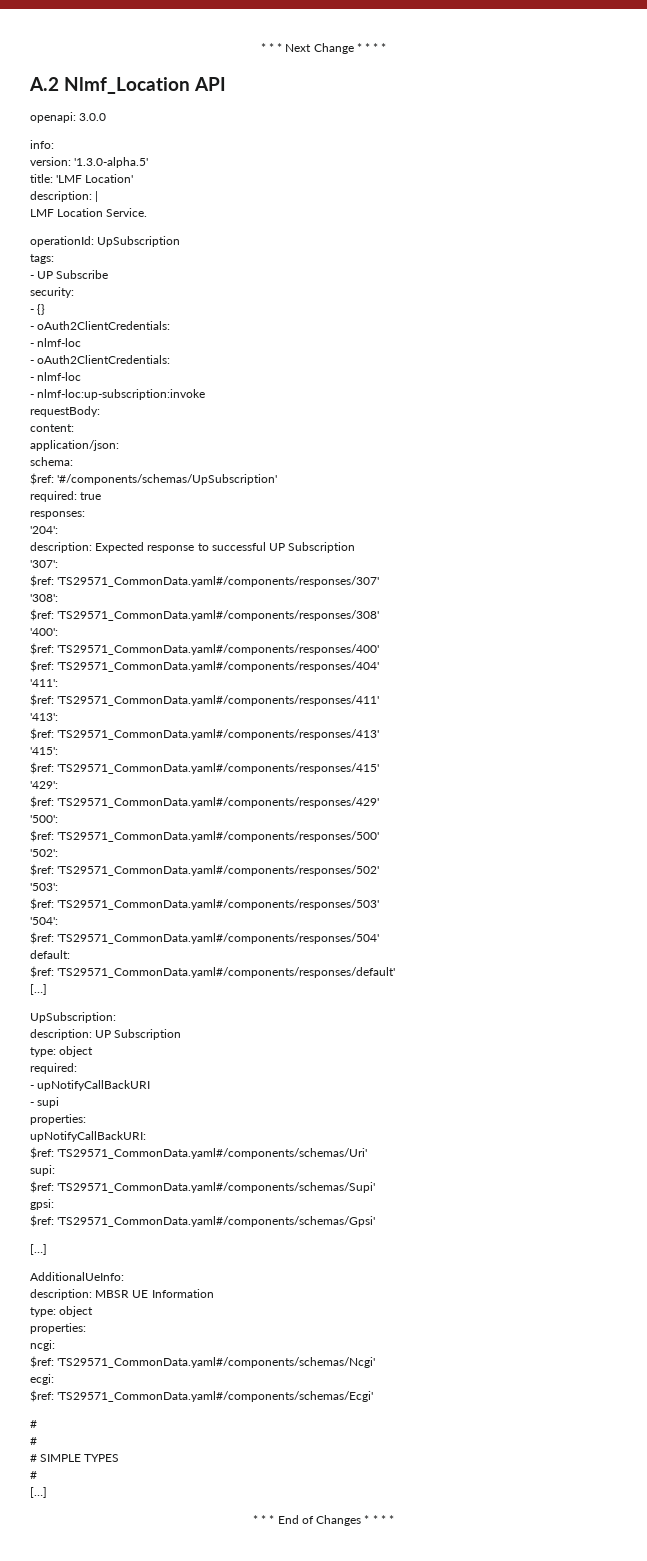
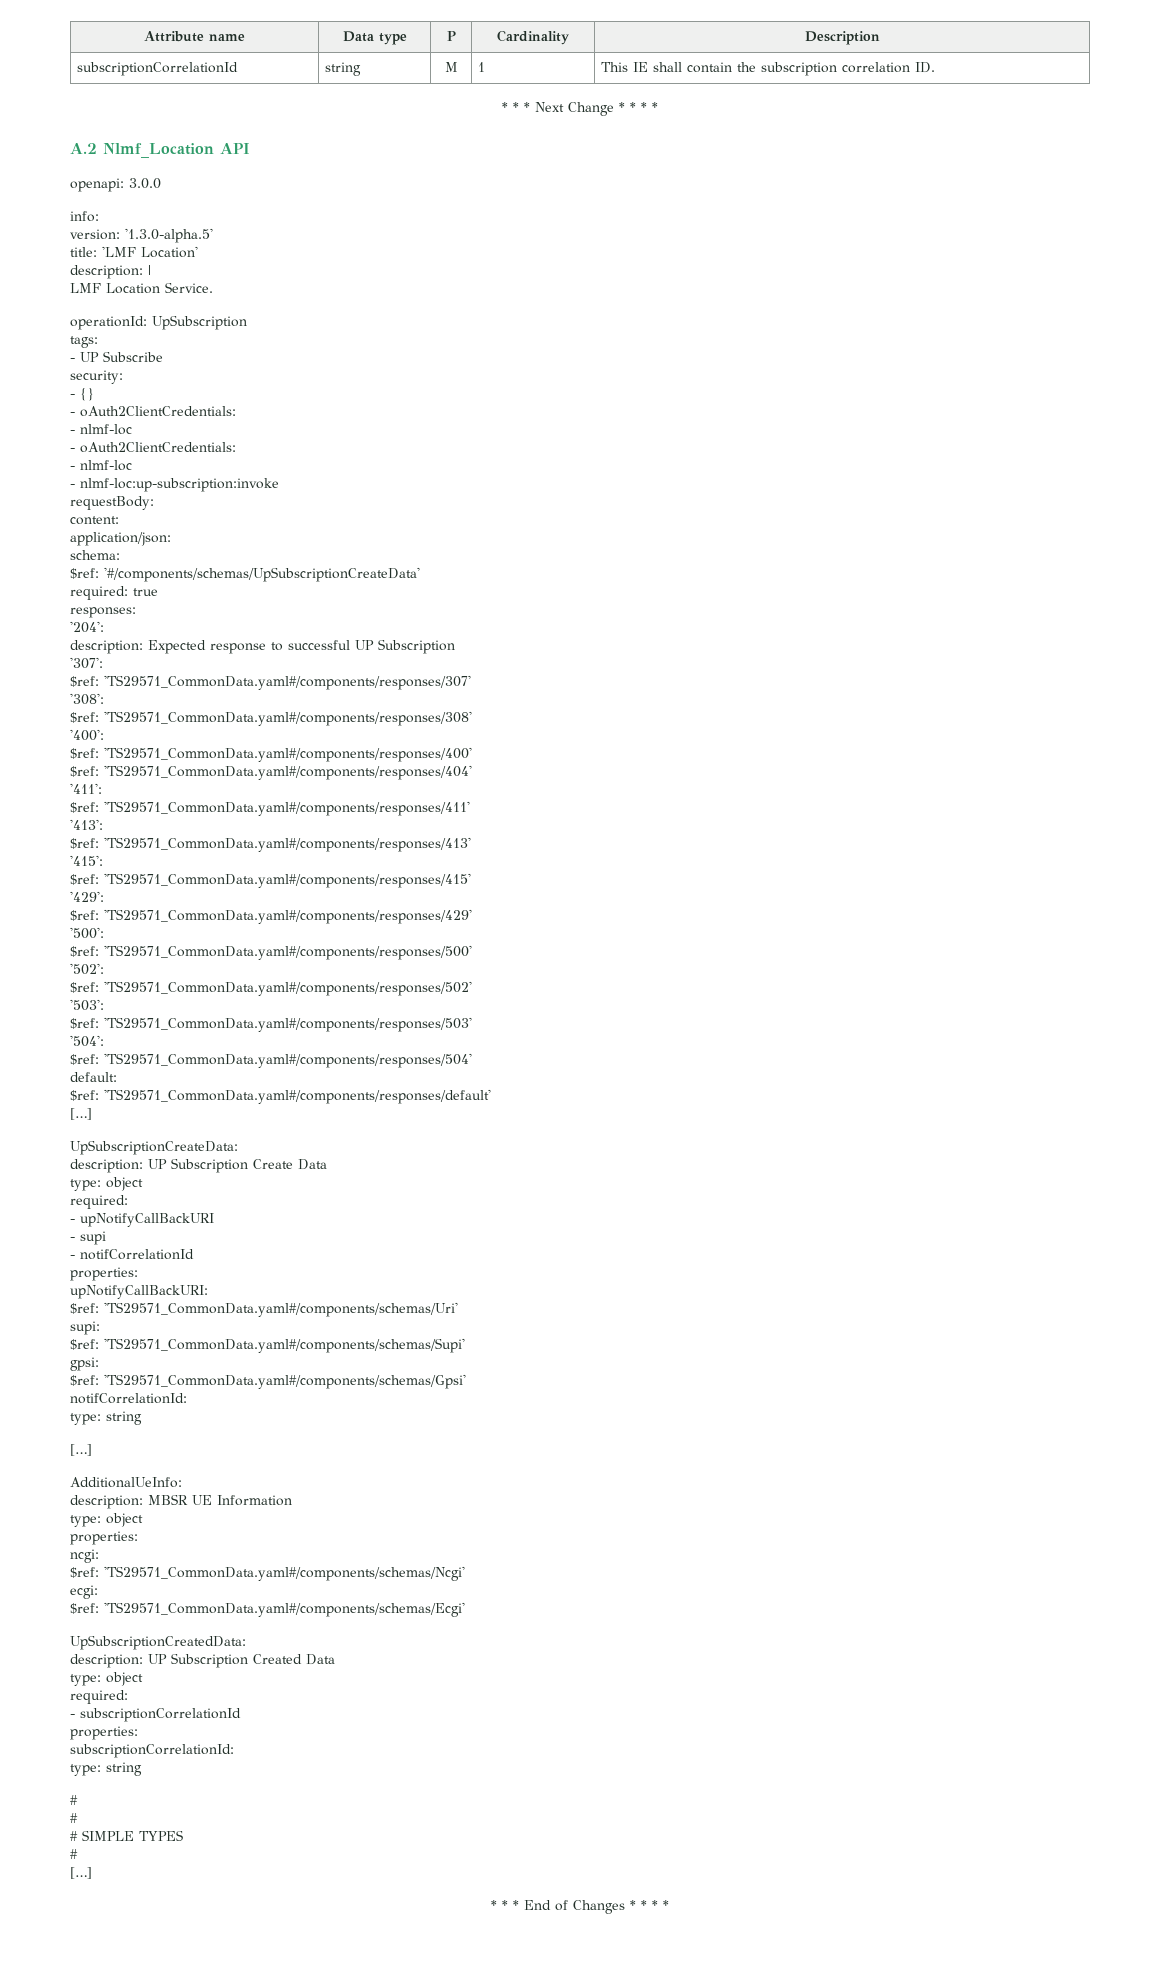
+ Attribute name | Data type | P | Cardinality | Description
+ subscriptionCorrelationId | string | M | 1 | This IE shall contain the subscription correlation ID.
- $ref: '#/components/schemas/UpSubscription'
+ $ref: '#/components/schemas/UpSubscriptionCreateData'
- UpSubscription:
- description: UP Subscription
+ UpSubscriptionCreateData:
+ description: UP Subscription Create Data
+ - notifCorrelationId
+ notifCorrelationId:
+ type: string
+ UpSubscriptionCreatedData:
+ description: UP Subscription Created Data
+ type: object
+ required:
+ - subscriptionCorrelationId
+ properties:
+ subscriptionCorrelationId:
+ type: string

